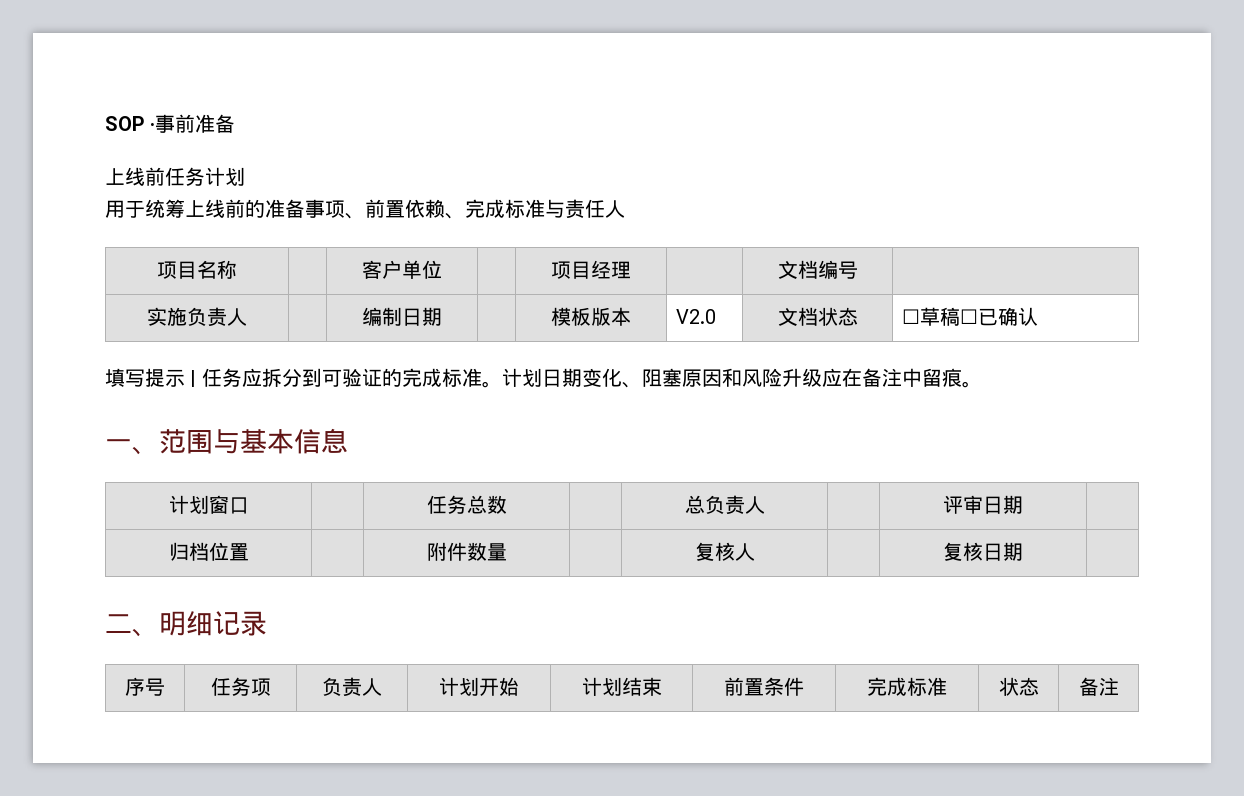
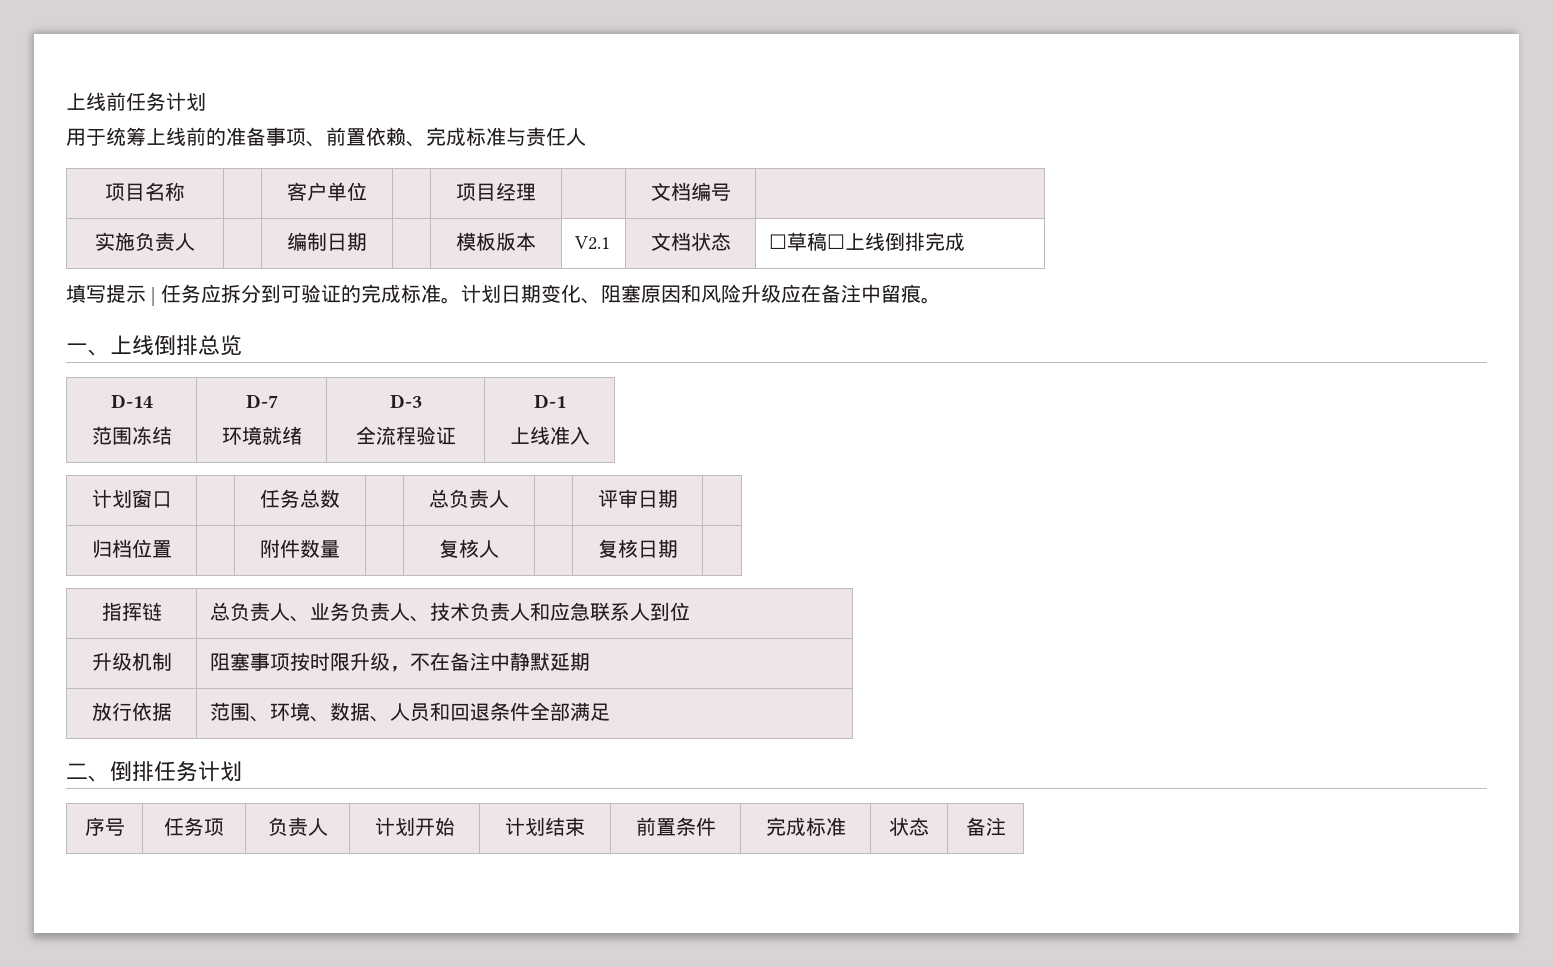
- SOP ·事前准备
- 实施负责人 | | 编制日期 | | 模板版本 | V2.0 | 文档状态 | ☐草稿☐已确认
+ 实施负责人 | | 编制日期 | | 模板版本 | V2.1 | 文档状态 | ☐草稿☐上线倒排完成
- 一、范围与基本信息
+ 一、上线倒排总览
+ D-14
+ 范围冻结 | D-7
+ 环境就绪 | D-3
+ 全流程验证 | D-1
+ 上线准入
- 二、明细记录
+ 指挥链 | 总负责人、业务负责人、技术负责人和应急联系人到位
+ 升级机制 | 阻塞事项按时限升级，不在备注中静默延期
+ 放行依据 | 范围、环境、数据、人员和回退条件全部满足
+ 二、倒排任务计划

